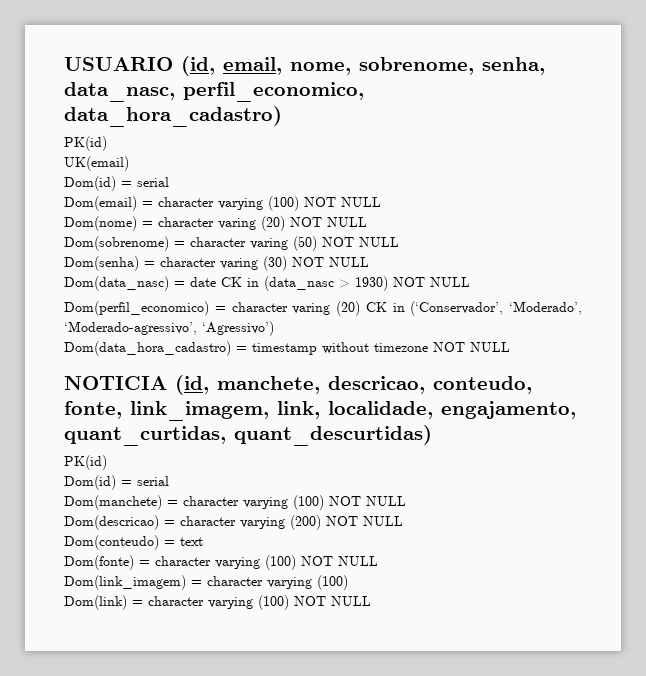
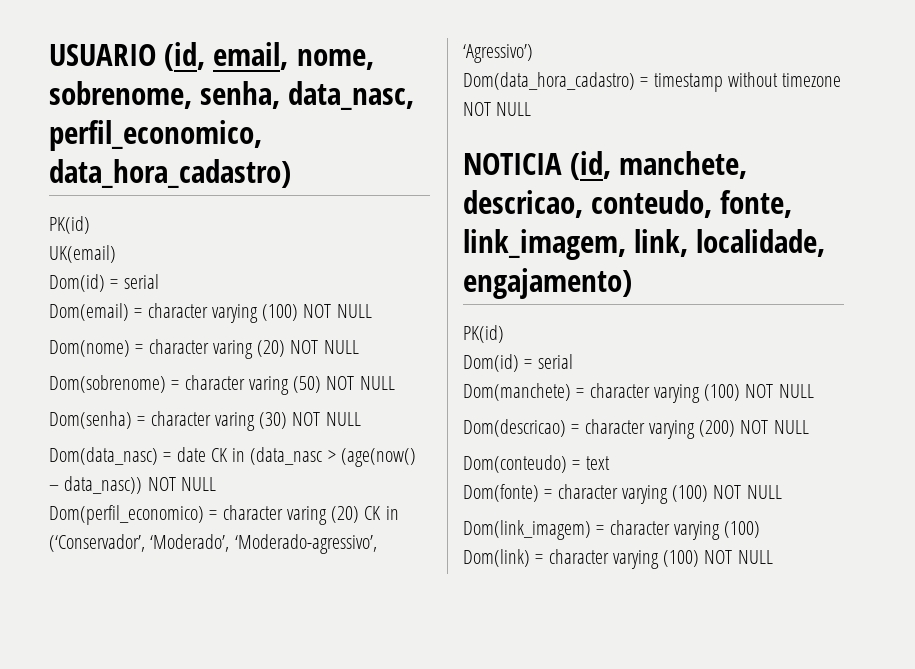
- Dom(data_nasc) = date CK in (data_nasc > 1930) NOT NULL
+ Dom(data_nasc) = date CK in (data_nasc > (age(now() – data_nasc)) NOT NULL
- NOTICIA (id, manchete, descricao, conteudo, fonte, link_imagem, link, localidade, engajamento, quant_curtidas, quant_descurtidas)
+ NOTICIA (id, manchete, descricao, conteudo, fonte, link_imagem, link, localidade, engajamento)

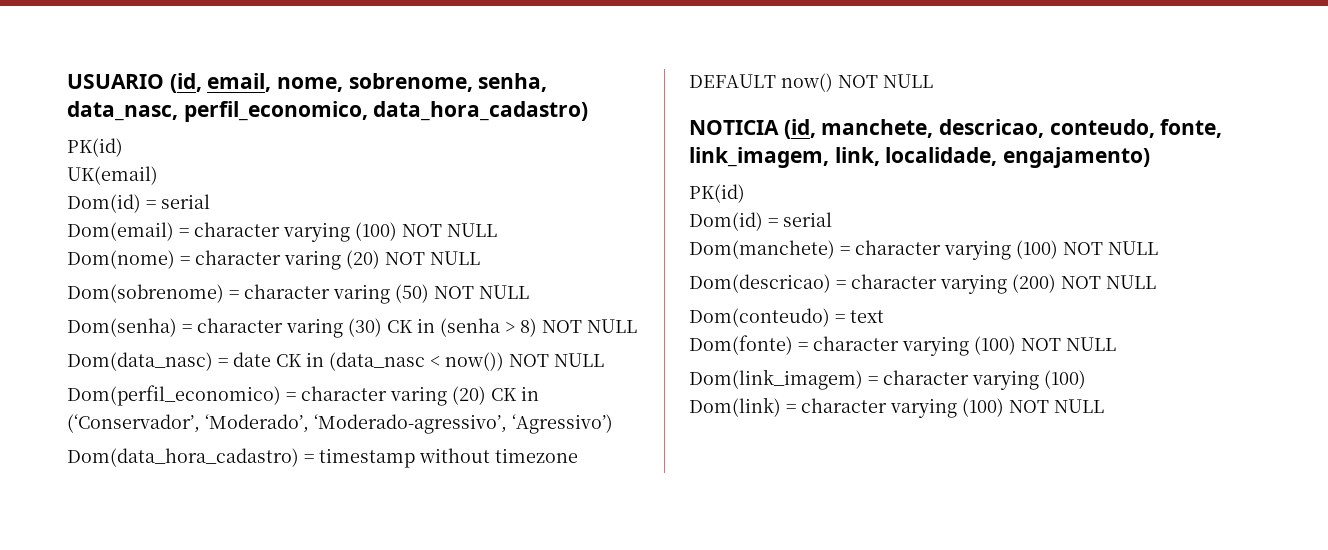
- Dom(senha) = character varing (30) NOT NULL
+ Dom(senha) = character varing (30) CK in (senha > 8) NOT NULL
- Dom(data_nasc) = date CK in (data_nasc > (age(now() – data_nasc)) NOT NULL
+ Dom(data_nasc) = date CK in (data_nasc < now()) NOT NULL
- Dom(data_hora_cadastro) = timestamp without timezone NOT NULL
+ Dom(data_hora_cadastro) = timestamp without timezone DEFAULT now() NOT NULL

